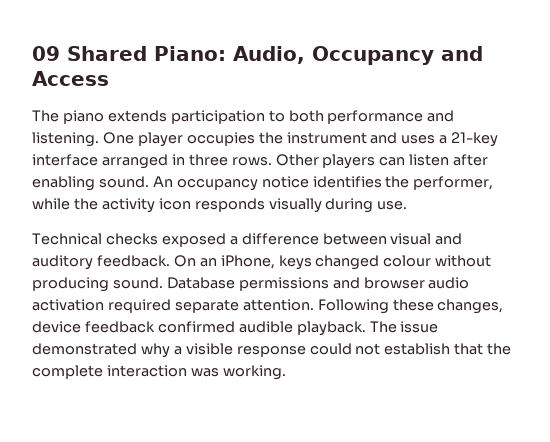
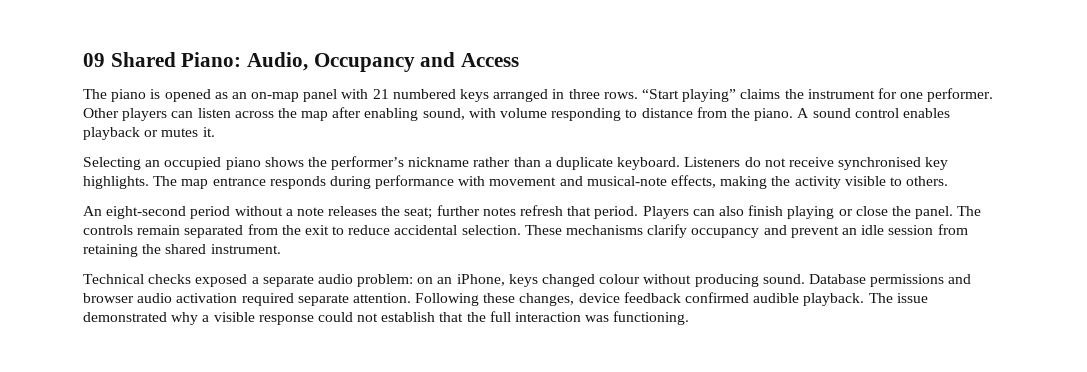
- The piano extends participation to both performance and listening. One player occupies the instrument and uses a 21-key interface arranged in three rows. Other players can listen after enabling sound. An occupancy notice identifies the performer, while the activity icon responds visually during use.
- Technical checks exposed a difference between visual and auditory feedback. On an iPhone, keys changed colour without producing sound.
+ The piano is opened as an on-map panel with 21 numbered keys arranged in three rows. “Start playing” claims the instrument for one performer. Other players can listen across the map after enabling sound, with volume responding to distance from the piano. A sound control enables playback or mutes it.
+ Selecting an occupied piano shows the performer’s nickname rather than a duplicate keyboard. Listeners do not receive synchronised key highlights. The map entrance responds during performance with movement and musical-note effects, making the activity visible to others.
+ An eight-second period without a note releases the seat; further notes refresh that period. Players can also finish playing or close the panel. The controls remain separated from the exit to reduce accidental selection. These mechanisms clarify occupancy and prevent an idle session from retaining the shared instrument.
+ Technical checks exposed a separate audio problem: on an iPhone, keys changed colour without producing sound.
- The issue demonstrated why a visible response could not establish that the complete interaction was working.
+ The issue demonstrated why a visible response could not establish that the full interaction was functioning.

